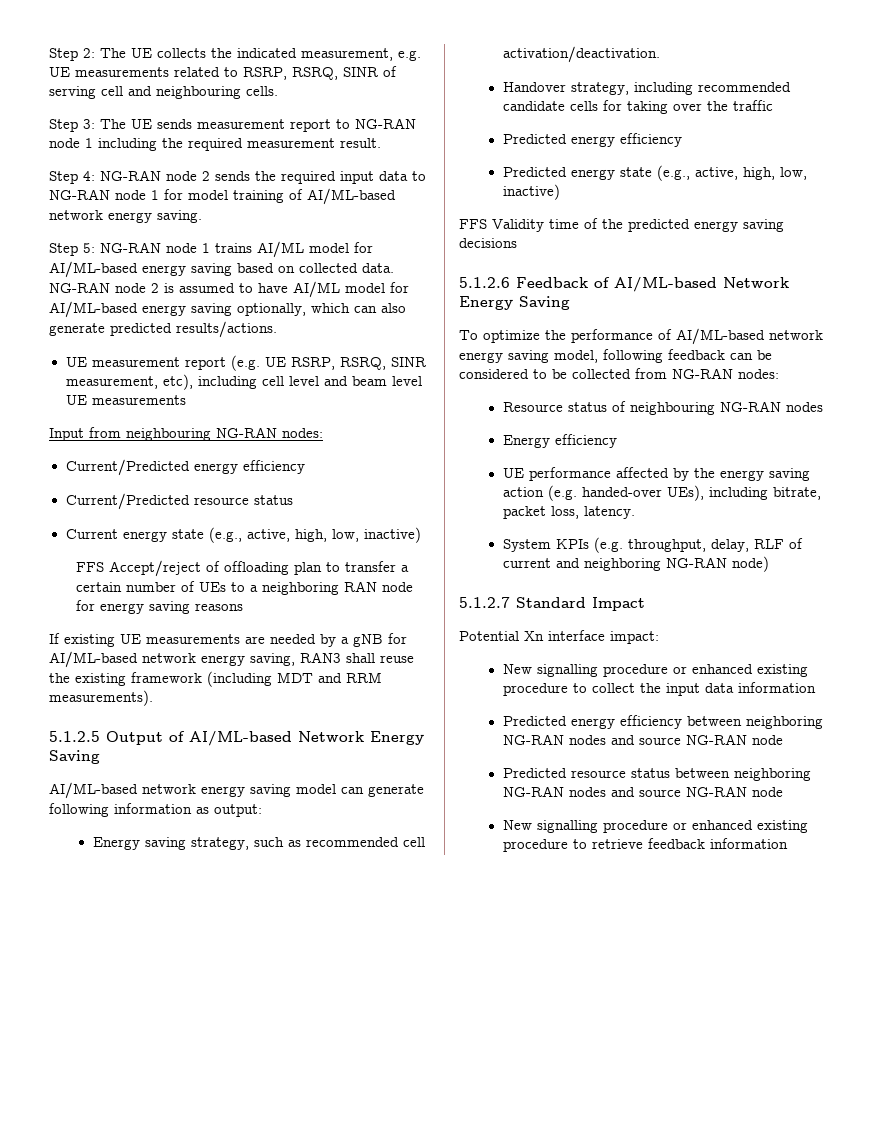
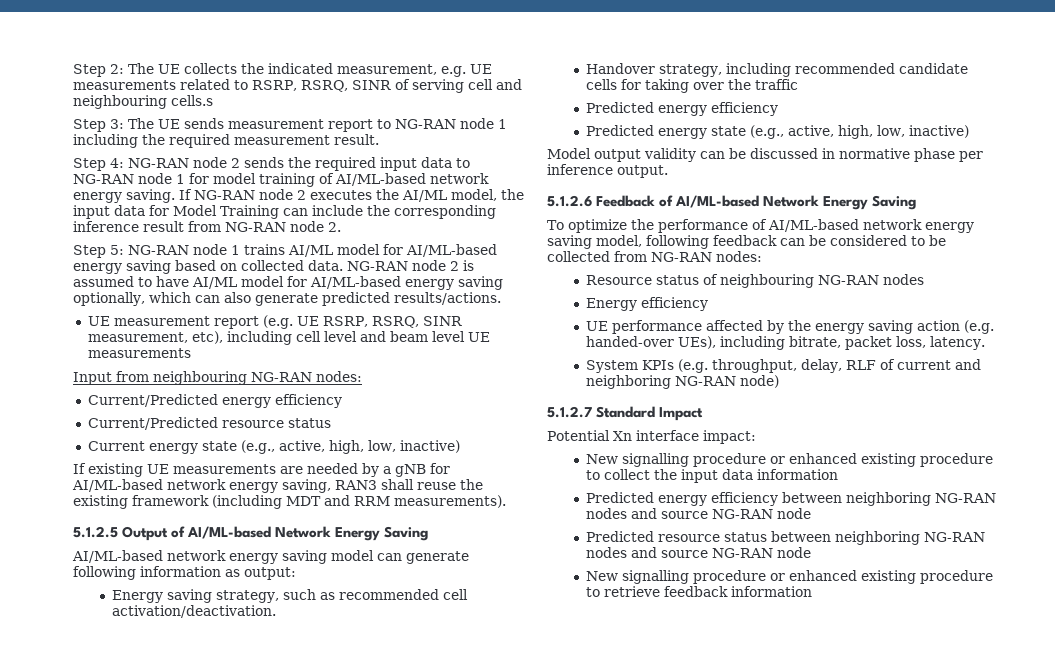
- Step 2: The UE collects the indicated measurement, e.g. UE measurements related to RSRP, RSRQ, SINR of serving cell and neighbouring cells.
+ Step 2: The UE collects the indicated measurement, e.g. UE measurements related to RSRP, RSRQ, SINR of serving cell and neighbouring cells.s
+ If NG-RAN node 2 executes the AI/ML model, the input data for Model Training can include the corresponding inference result from NG-RAN node 2.
- FFS Accept/reject of offloading plan to transfer a certain number of UEs to a neighboring RAN node for energy saving reasons
- FFS Validity time of the predicted energy saving decisions
+ Model output validity can be discussed in normative phase per inference output.

